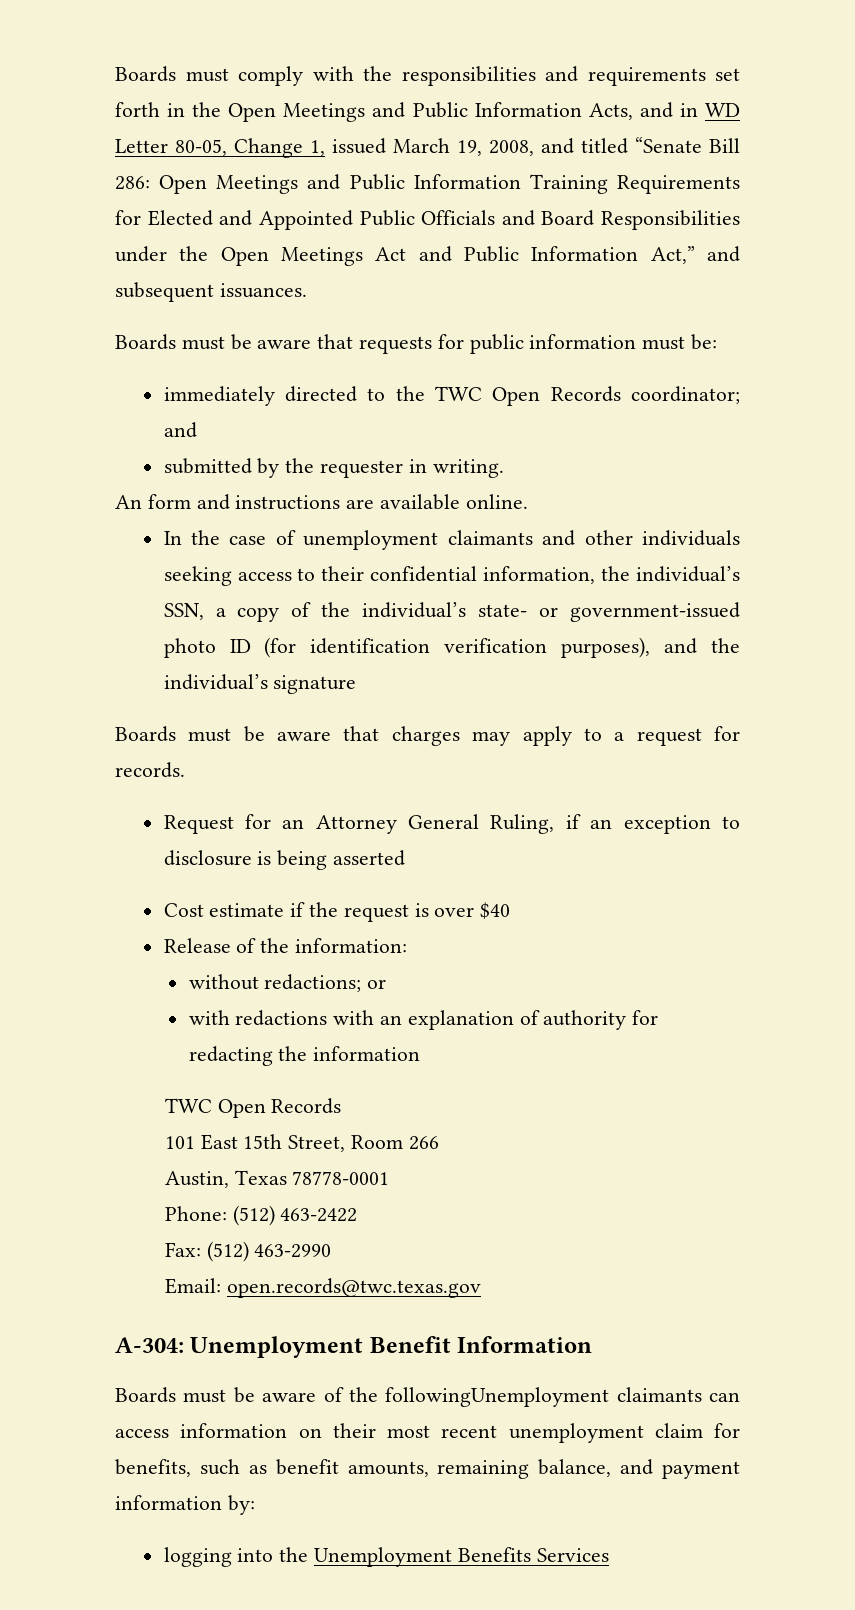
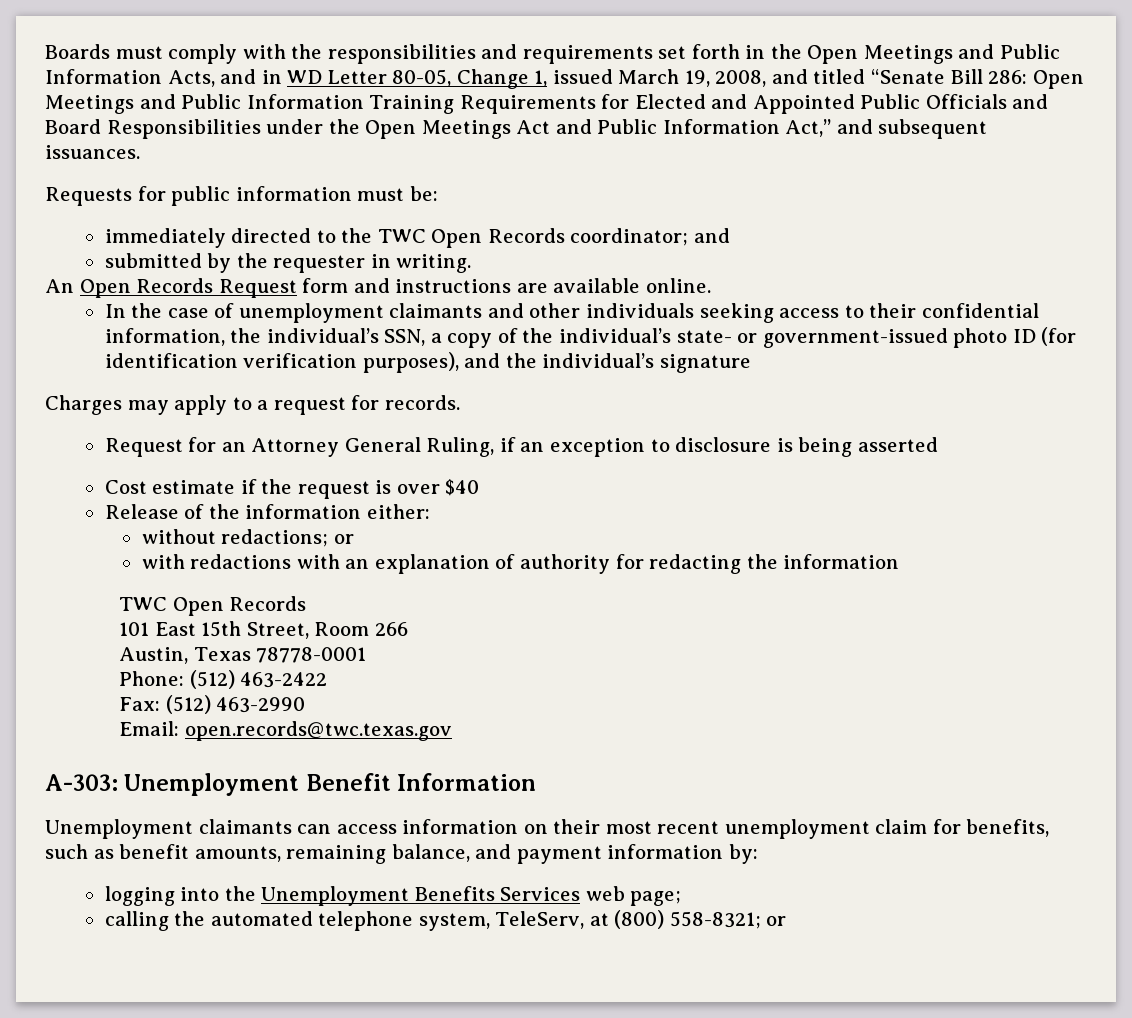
- Boards must be aware that requests for public information must be:
+ Requests for public information must be:
- An form and instructions are available online.
+ An Open Records Request form and instructions are available online.
- Boards must be aware that charges may apply to a request for records.
+ Charges may apply to a request for records.
- Release of the information:
+ Release of the information either:
- A-304: Unemployment Benefit Information
+ A-303: Unemployment Benefit Information
- Boards must be aware of the followingUnemployment claimants can access information on their most recent unemployment claim for benefits, such as benefit amounts, remaining balance, and payment information by:
+ Unemployment claimants can access information on their most recent unemployment claim for benefits, such as benefit amounts, remaining balance, and payment information by:
- logging into the Unemployment Benefits Services
+ logging into the Unemployment Benefits Services web page;
+ calling the automated telephone system, TeleServ, at (800) 558-8321; or

